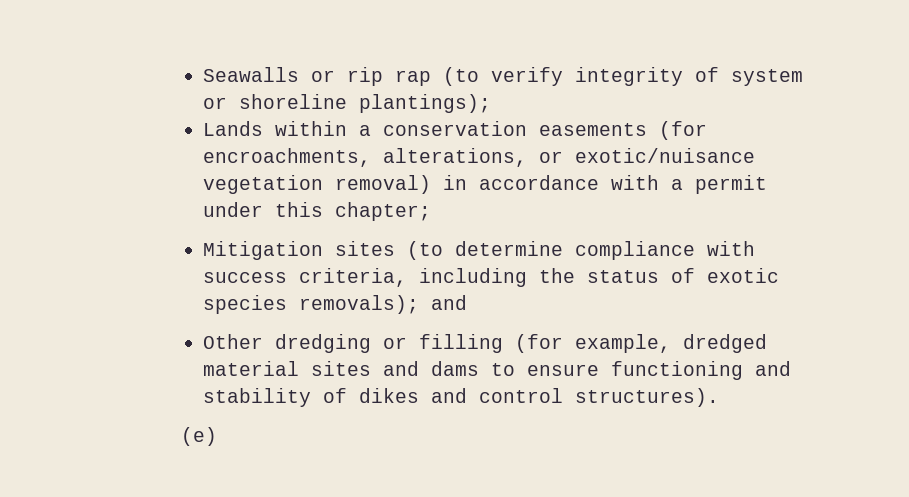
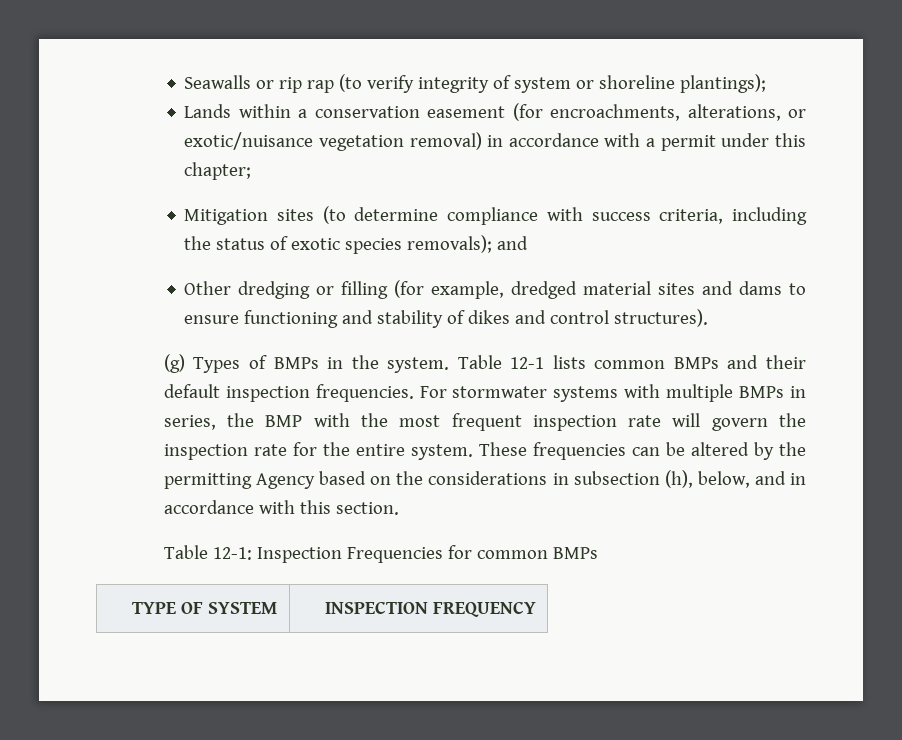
- Lands within a conservation easements (for encroachments, alterations, or exotic/nuisance vegetation removal) in accordance with a permit under this chapter;
+ Lands within a conservation easement (for encroachments, alterations, or exotic/nuisance vegetation removal) in accordance with a permit under this chapter;
- (e)
+ (g) Types of BMPs in the system. Table 12-1 lists common BMPs and their default inspection frequencies. For stormwater systems with multiple BMPs in series, the BMP with the most frequent inspection rate will govern the inspection rate for the entire system. These frequencies can be altered by the permitting Agency based on the considerations in subsection (h), below, and in accordance with this section.
+ Table 12-1: Inspection Frequencies for common BMPs
+ TYPE OF SYSTEM | INSPECTION FREQUENCY

